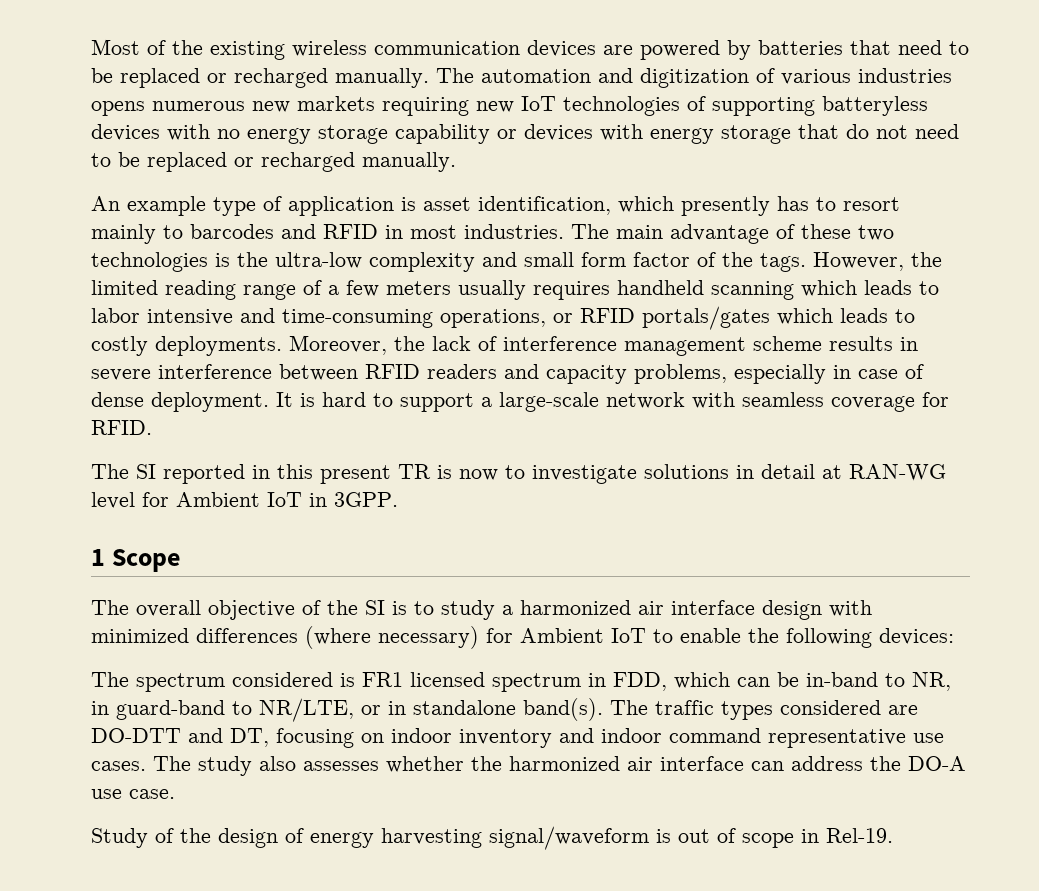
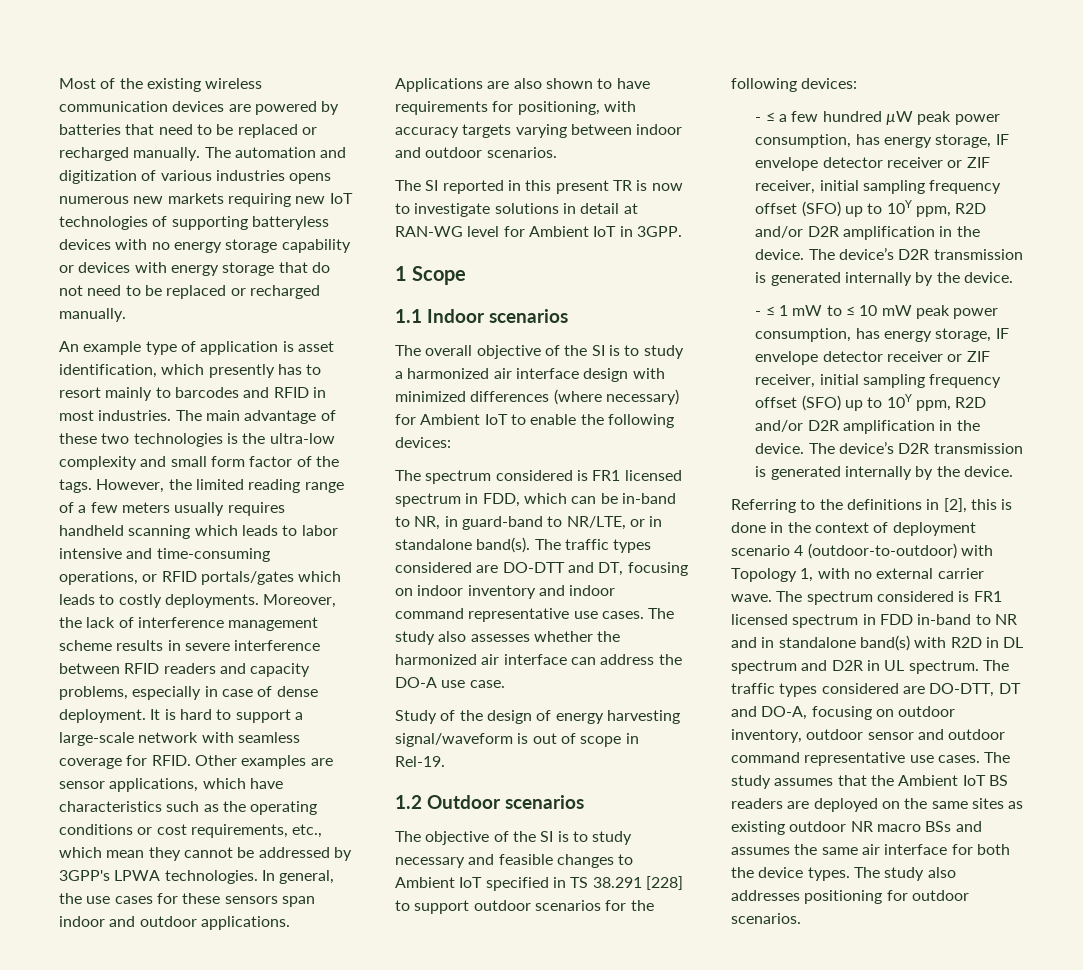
+ Other examples are sensor applications, which have characteristics such as the operating conditions or cost requirements, etc., which mean they cannot be addressed by 3GPP's LPWA technologies. In general, the use cases for these sensors span indoor and outdoor applications. Applications are also shown to have requirements for positioning, with accuracy targets varying between indoor and outdoor scenarios.
+ 1.1 Indoor scenarios
+ 1.2 Outdoor scenarios
+ The objective of the SI is to study necessary and feasible changes to Ambient IoT specified in TS 38.291 [228] to support outdoor scenarios for the following devices:
+ - ≤ a few hundred µW peak power consumption, has energy storage, IF envelope detector receiver or ZIF receiver, initial sampling frequency offset (SFO) up to 10Y ppm, R2D and/or D2R amplification in the device. The device’s D2R transmission is generated internally by the device.
+ - ≤ 1 mW to ≤ 10 mW peak power consumption, has energy storage, IF envelope detector receiver or ZIF receiver, initial sampling frequency offset (SFO) up to 10Y ppm, R2D and/or D2R amplification in the device. The device’s D2R transmission is generated internally by the device.
+ Referring to the definitions in [2], this is done in the context of deployment scenario 4 (outdoor-to-outdoor) with Topology 1, with no external carrier wave. The spectrum considered is FR1 licensed spectrum in FDD in-band to NR and in standalone band(s) with R2D in DL spectrum and D2R in UL spectrum. The traffic types considered are DO-DTT, DT and DO-A, focusing on outdoor inventory, outdoor sensor and outdoor command representative use cases. The study assumes that the Ambient IoT BS readers are deployed on the same sites as existing outdoor NR macro BSs and assumes the same air interface for both the device types. The study also addresses positioning for outdoor scenarios.

